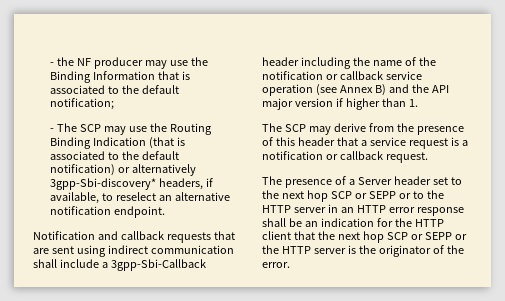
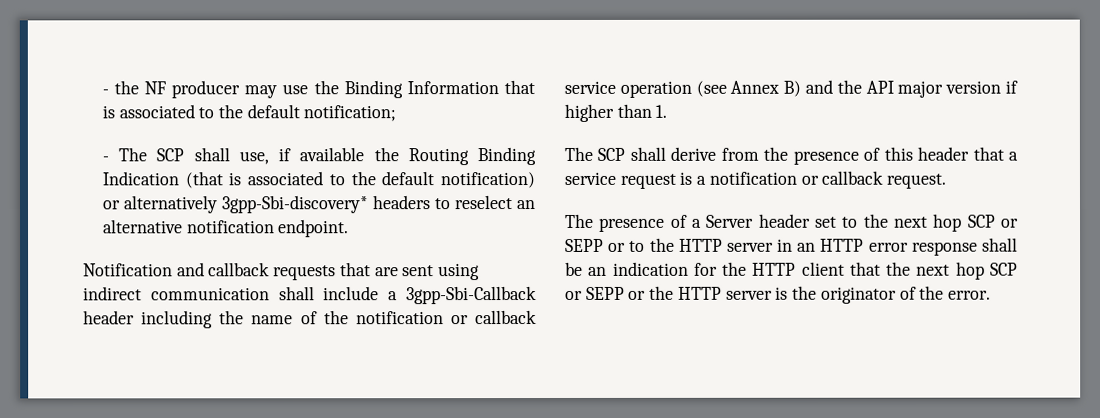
- - The SCP may use the Routing Binding Indication (that is associated to the default notification) or alternatively 3gpp-Sbi-discovery* headers, if available, to reselect an alternative notification endpoint.
+ - The SCP shall use, if available the Routing Binding Indication (that is associated to the default notification) or alternatively 3gpp-Sbi-discovery* headers to reselect an alternative notification endpoint.
- The SCP may derive from the presence of this header that a service request is a notification or callback request.
+ The SCP shall derive from the presence of this header that a service request is a notification or callback request.

